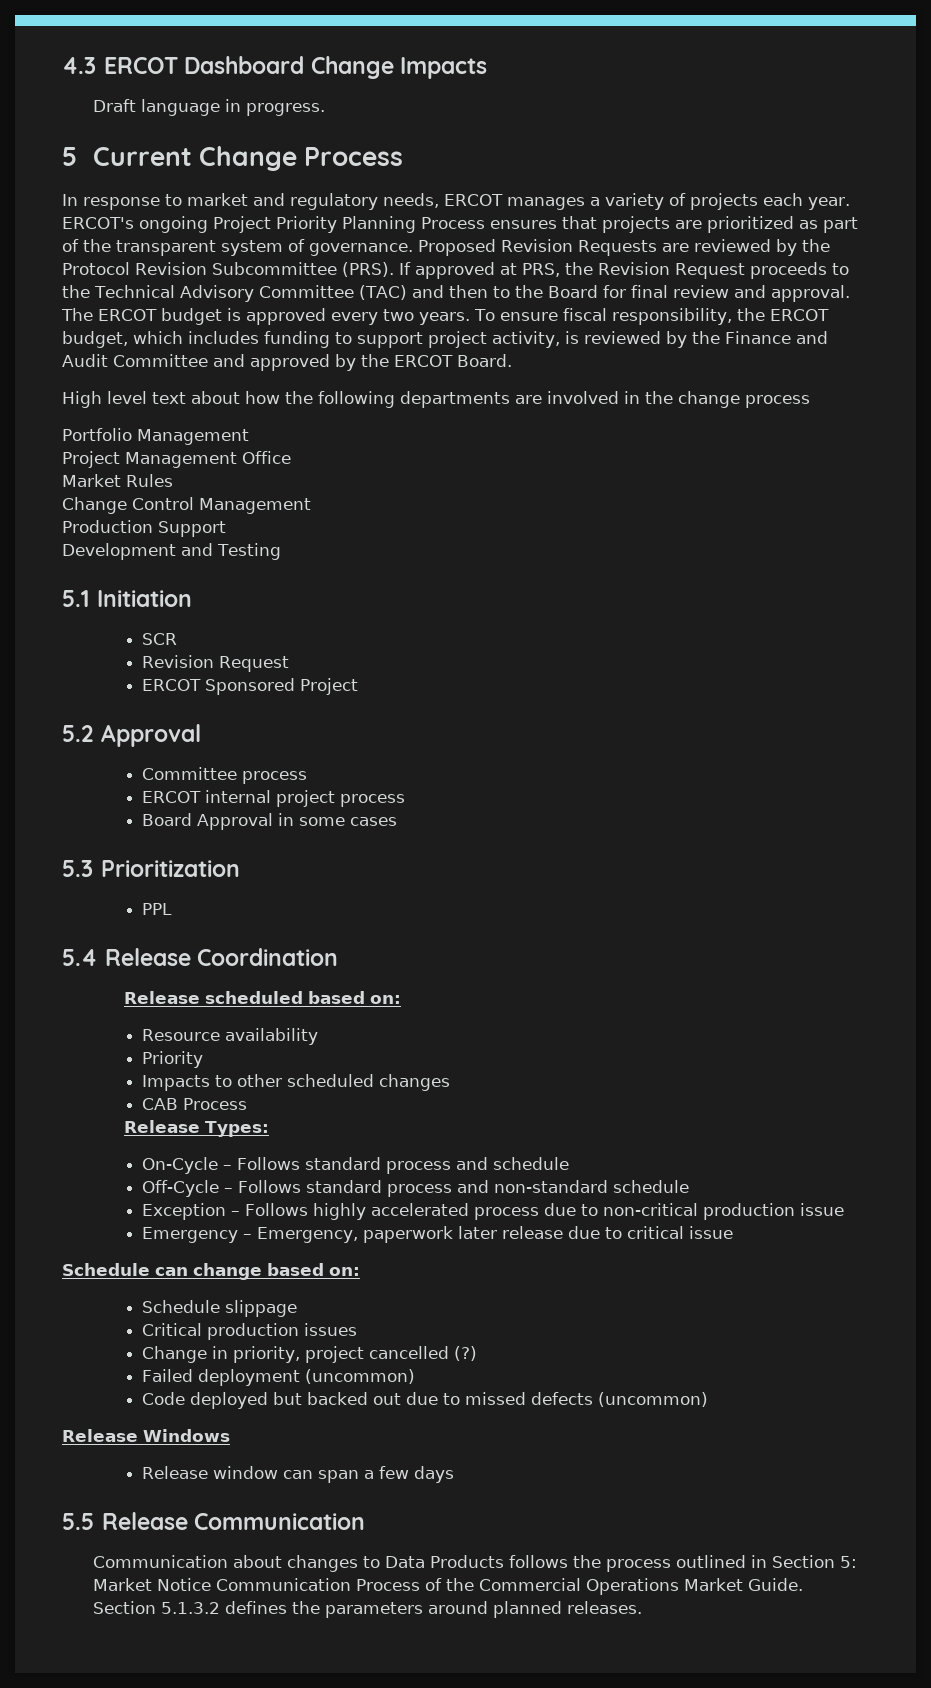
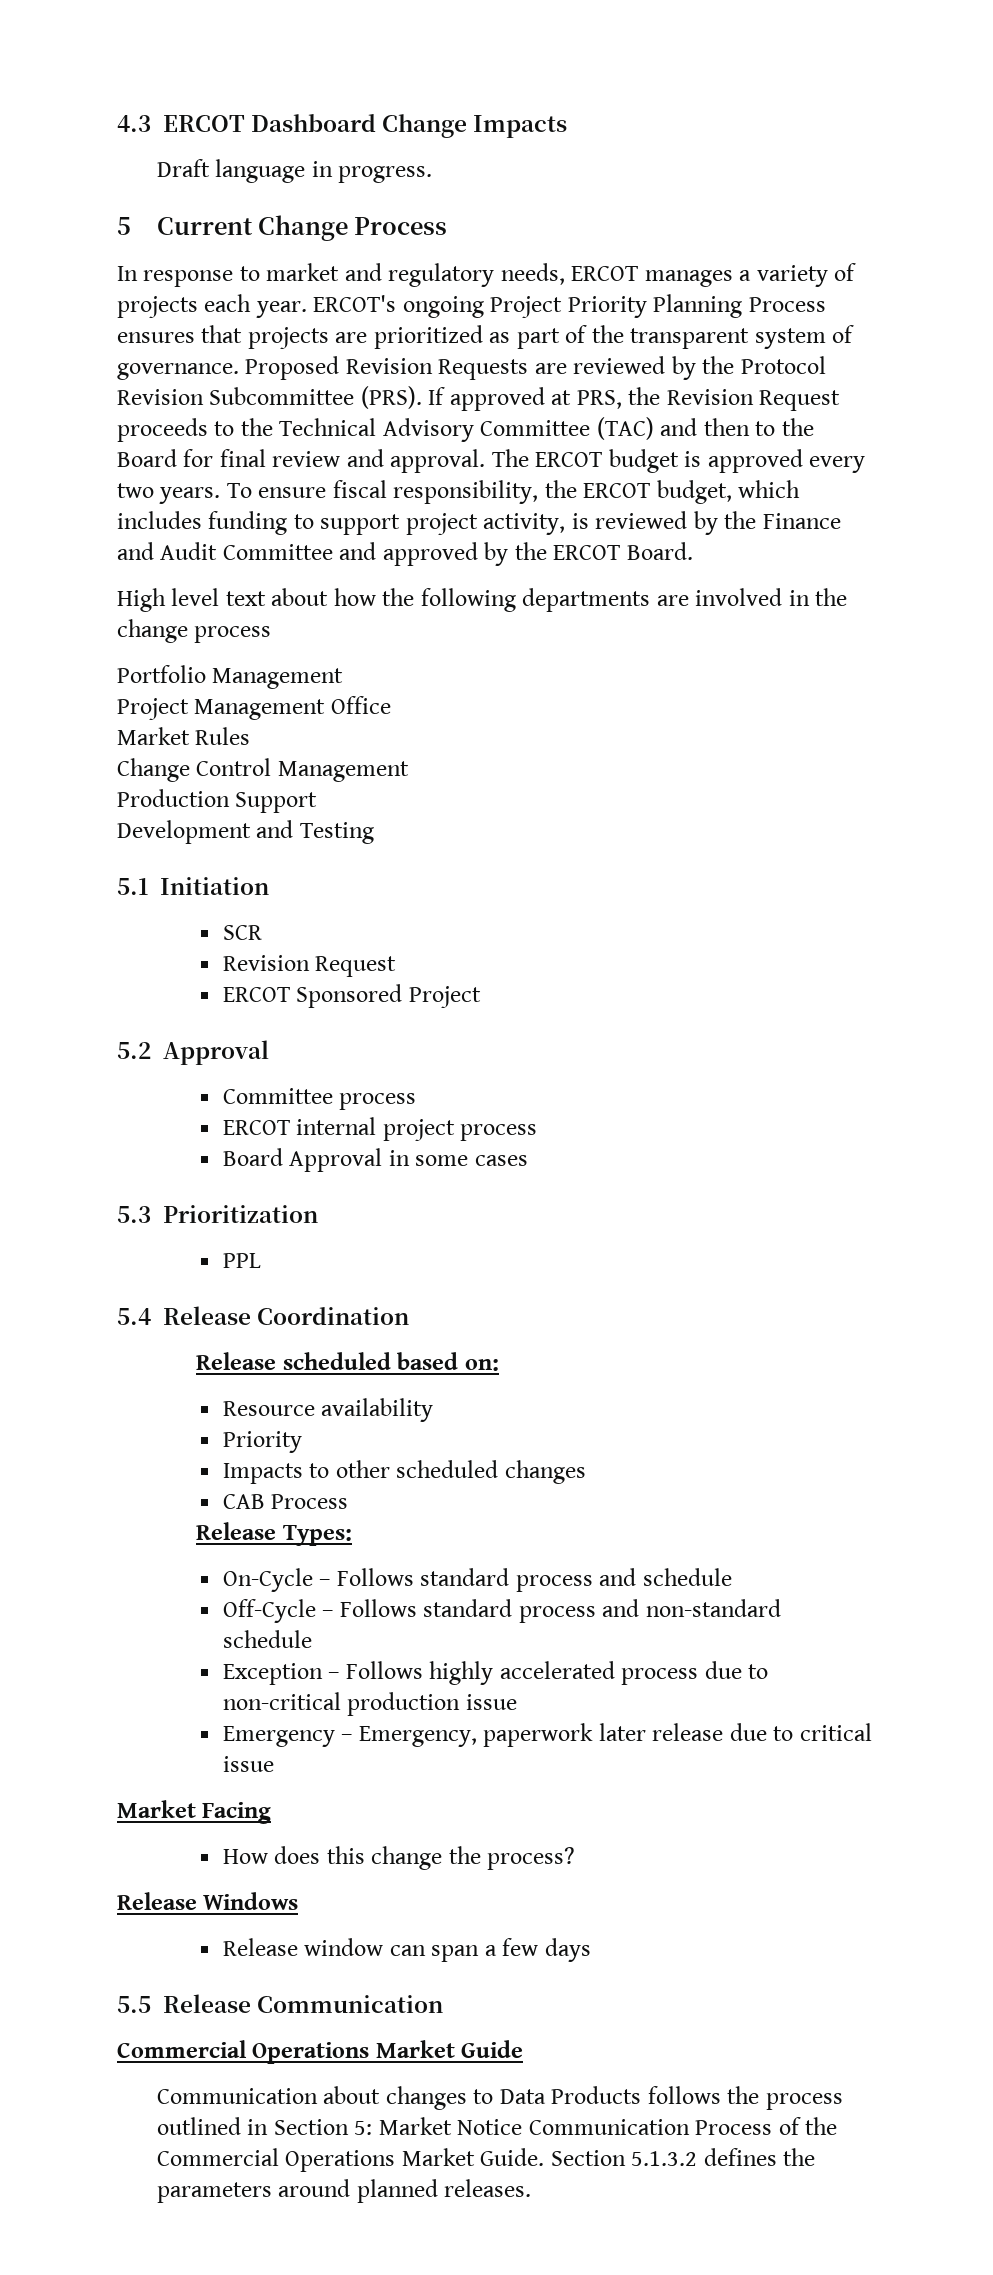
- Schedule can change based on:
- Schedule slippage
- Critical production issues
- Change in priority, project cancelled (?)
- Failed deployment (uncommon)
- Code deployed but backed out due to missed defects (uncommon)
+ Market Facing
+ How does this change the process?
+ Commercial Operations Market Guide

